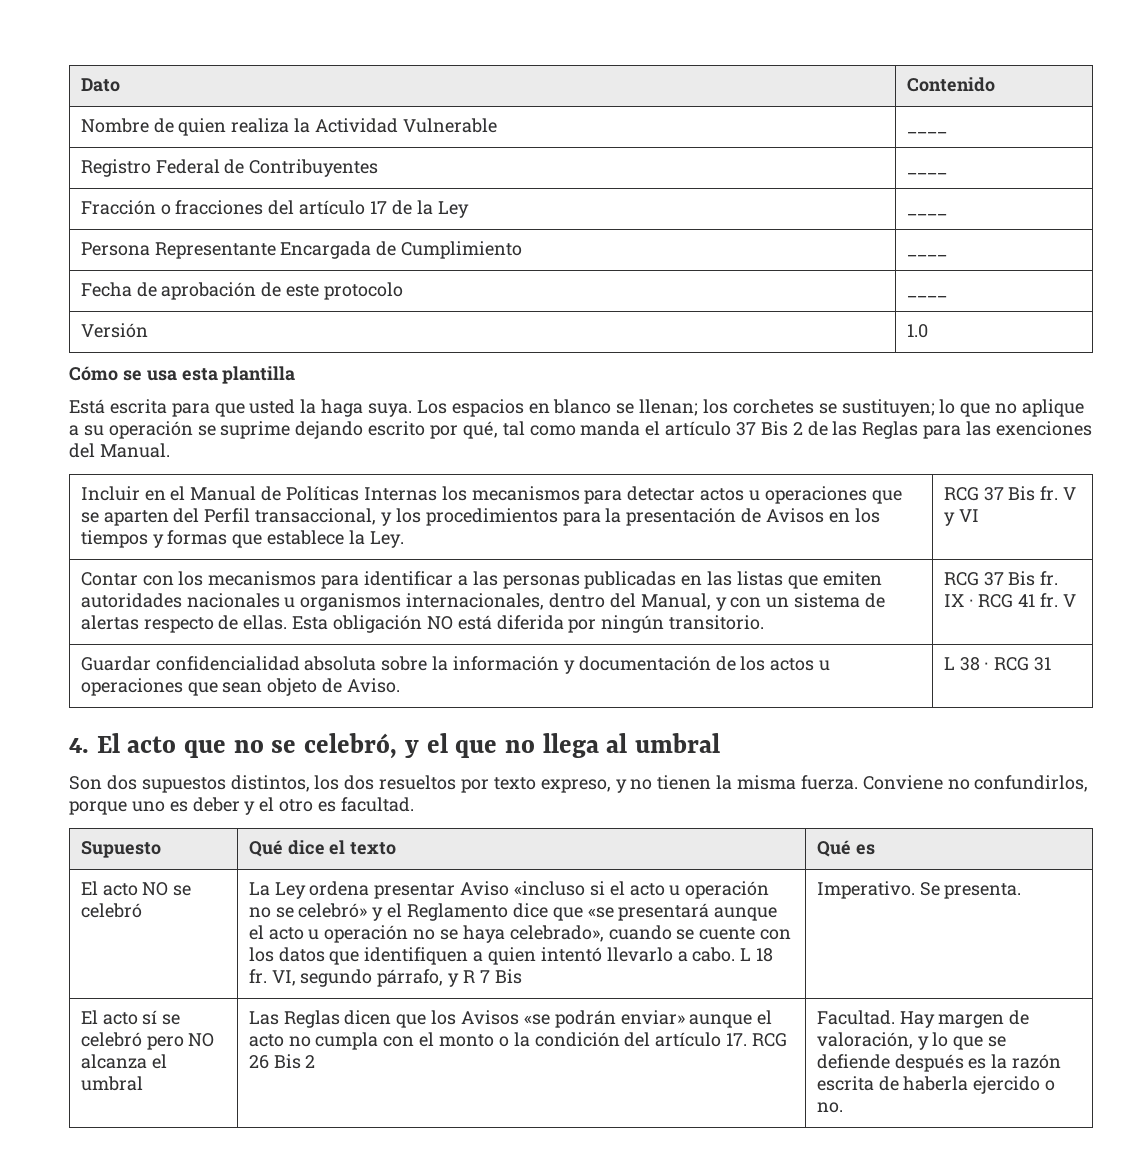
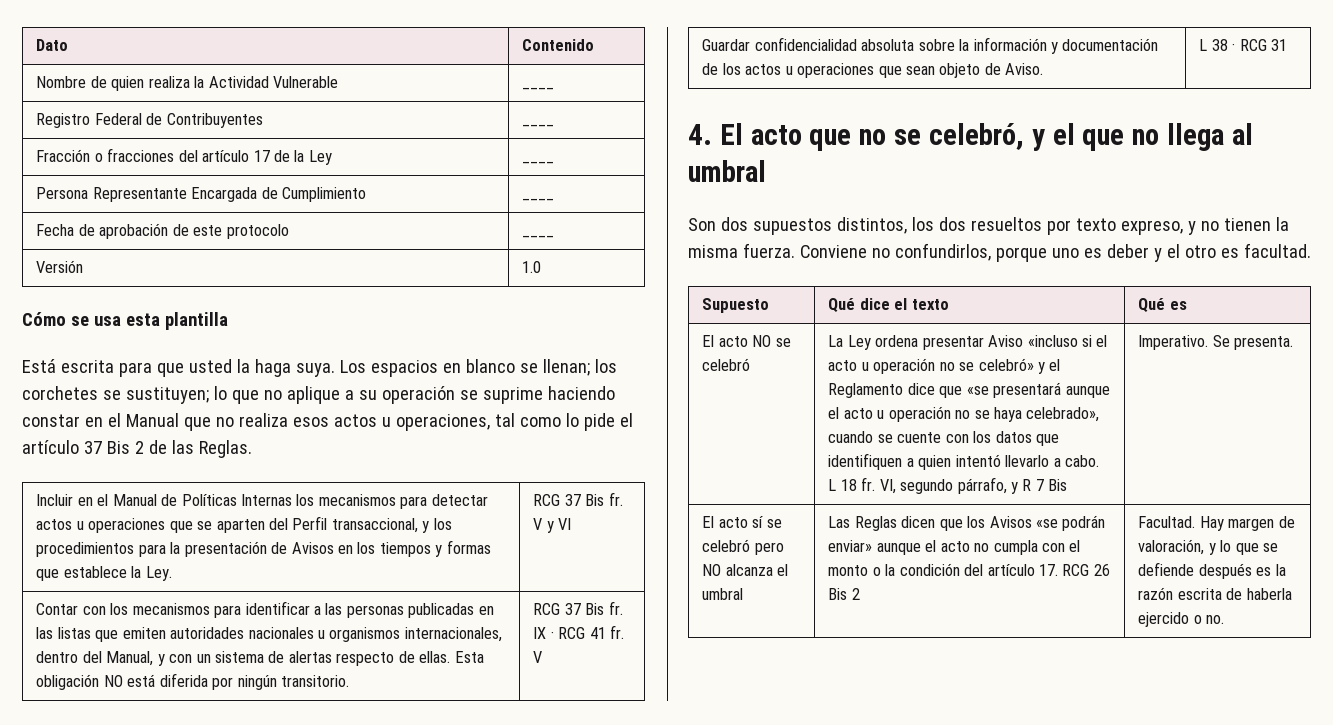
- Los espacios en blanco se llenan; los corchetes se sustituyen; lo que no aplique a su operación se suprime dejando escrito por qué, tal como manda el artículo 37 Bis 2 de las Reglas para las exenciones del Manual.
+ Los espacios en blanco se llenan; los corchetes se sustituyen; lo que no aplique a su operación se suprime haciendo constar en el Manual que no realiza esos actos u operaciones, tal como lo pide el artículo 37 Bis 2 de las Reglas.

